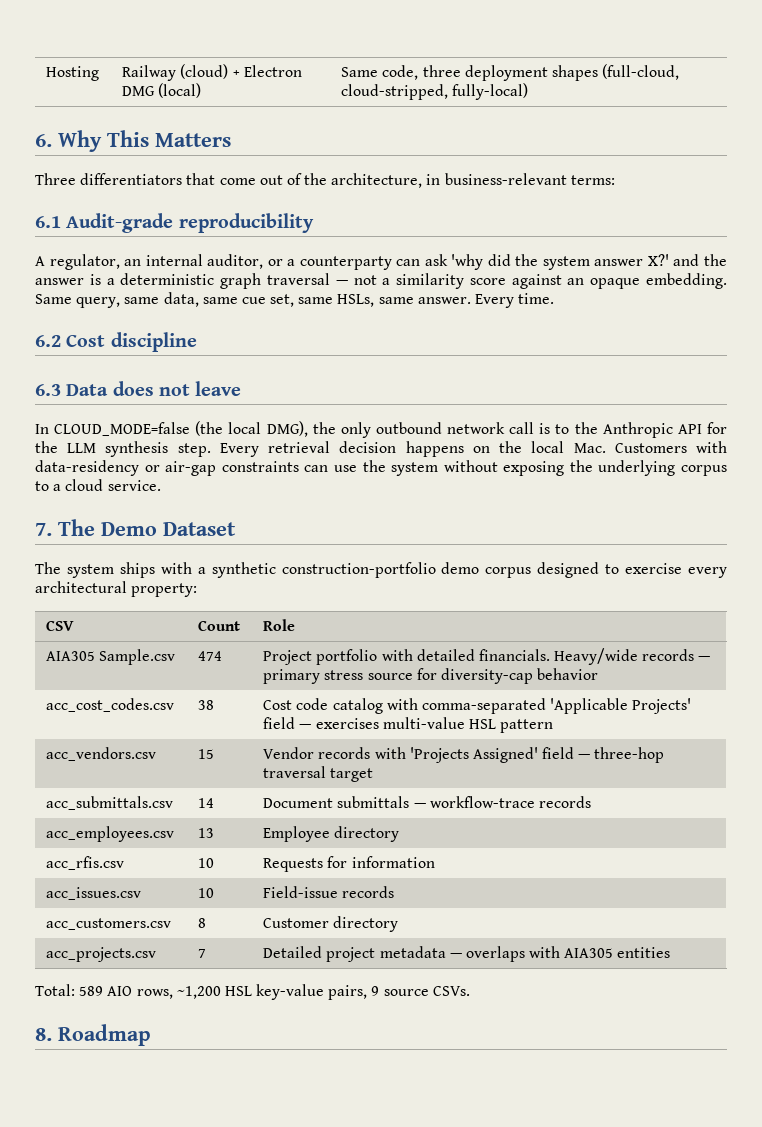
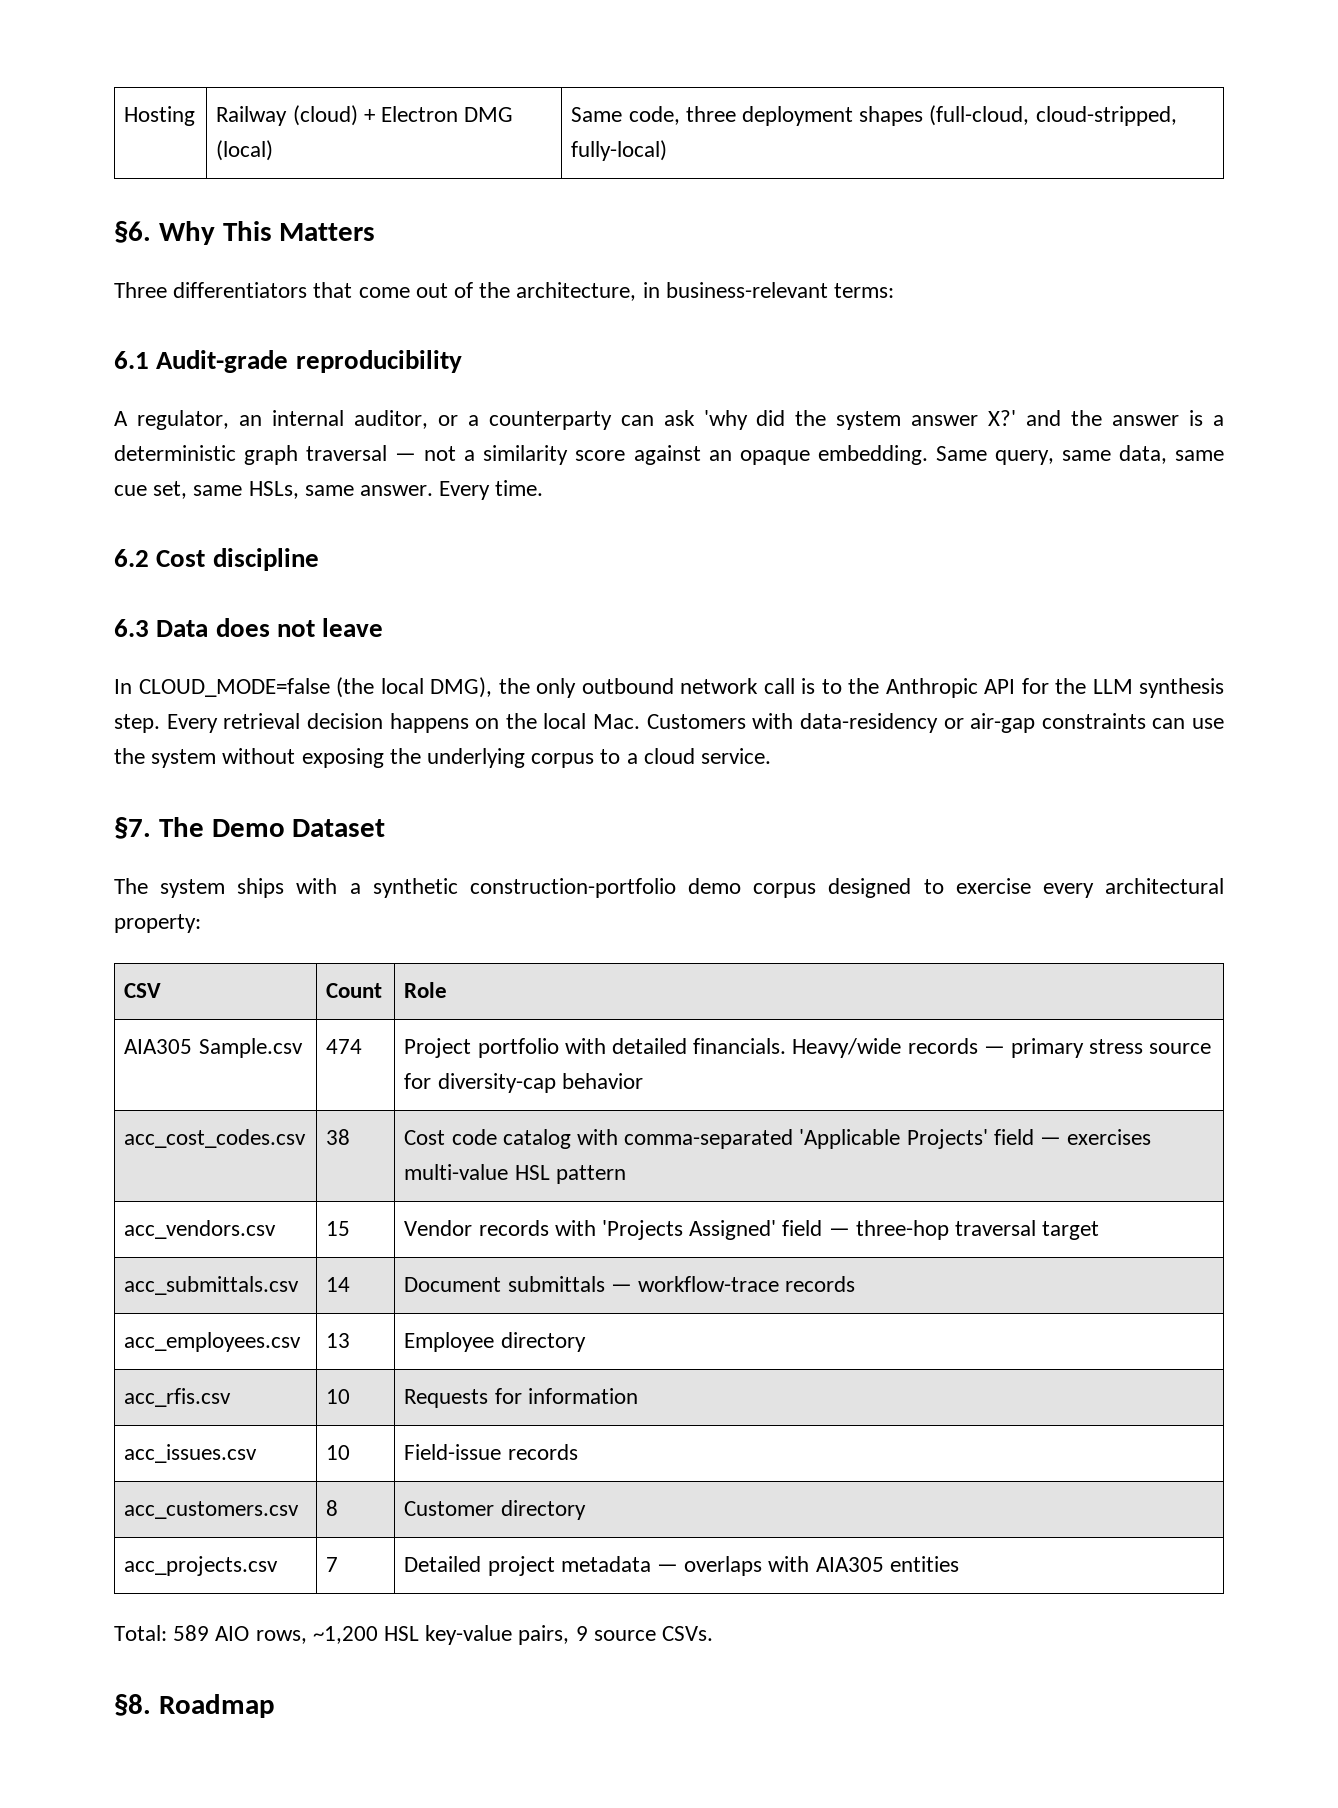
- 6. Why This Matters
+ §6. Why This Matters
- 7. The Demo Dataset
+ §7. The Demo Dataset
- 8. Roadmap
+ §8. Roadmap

